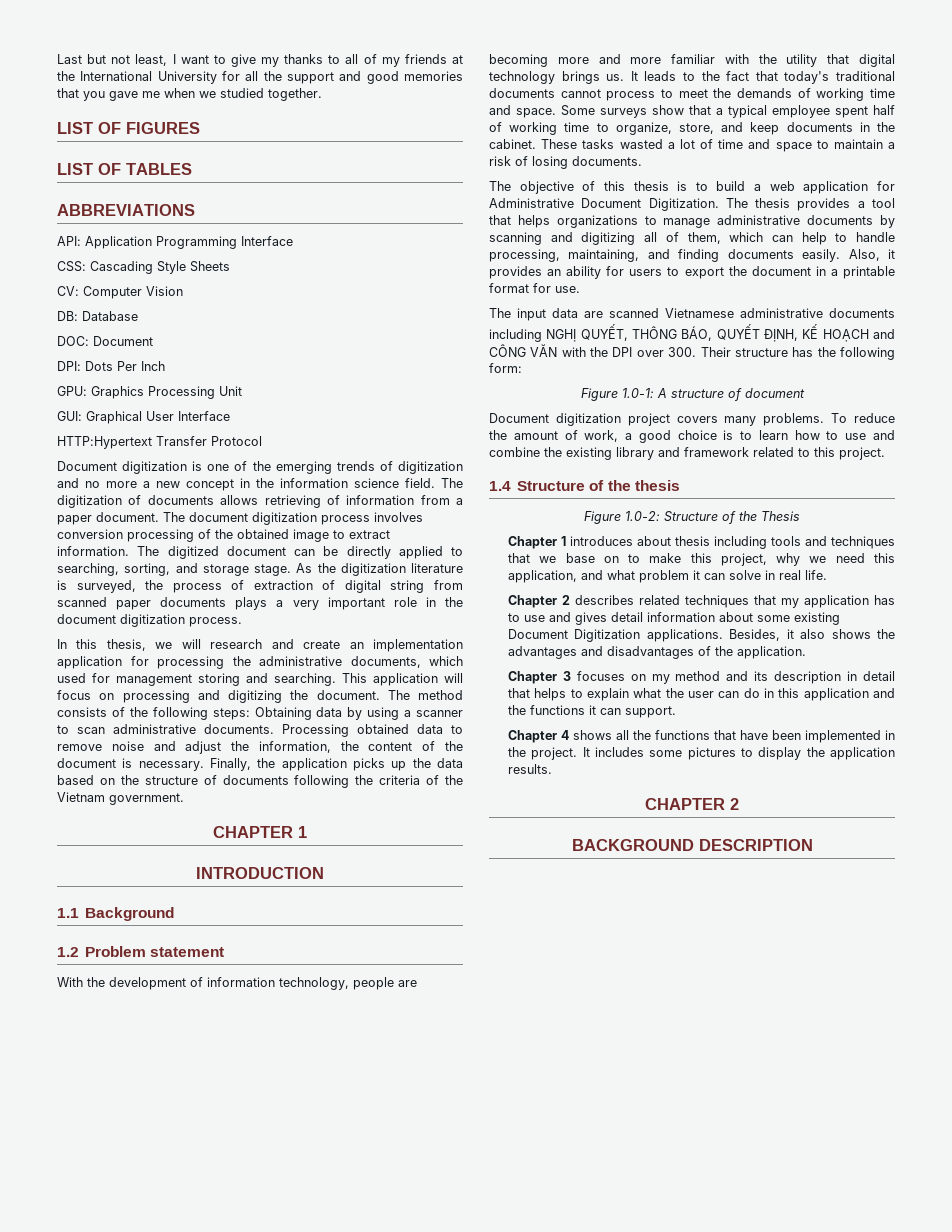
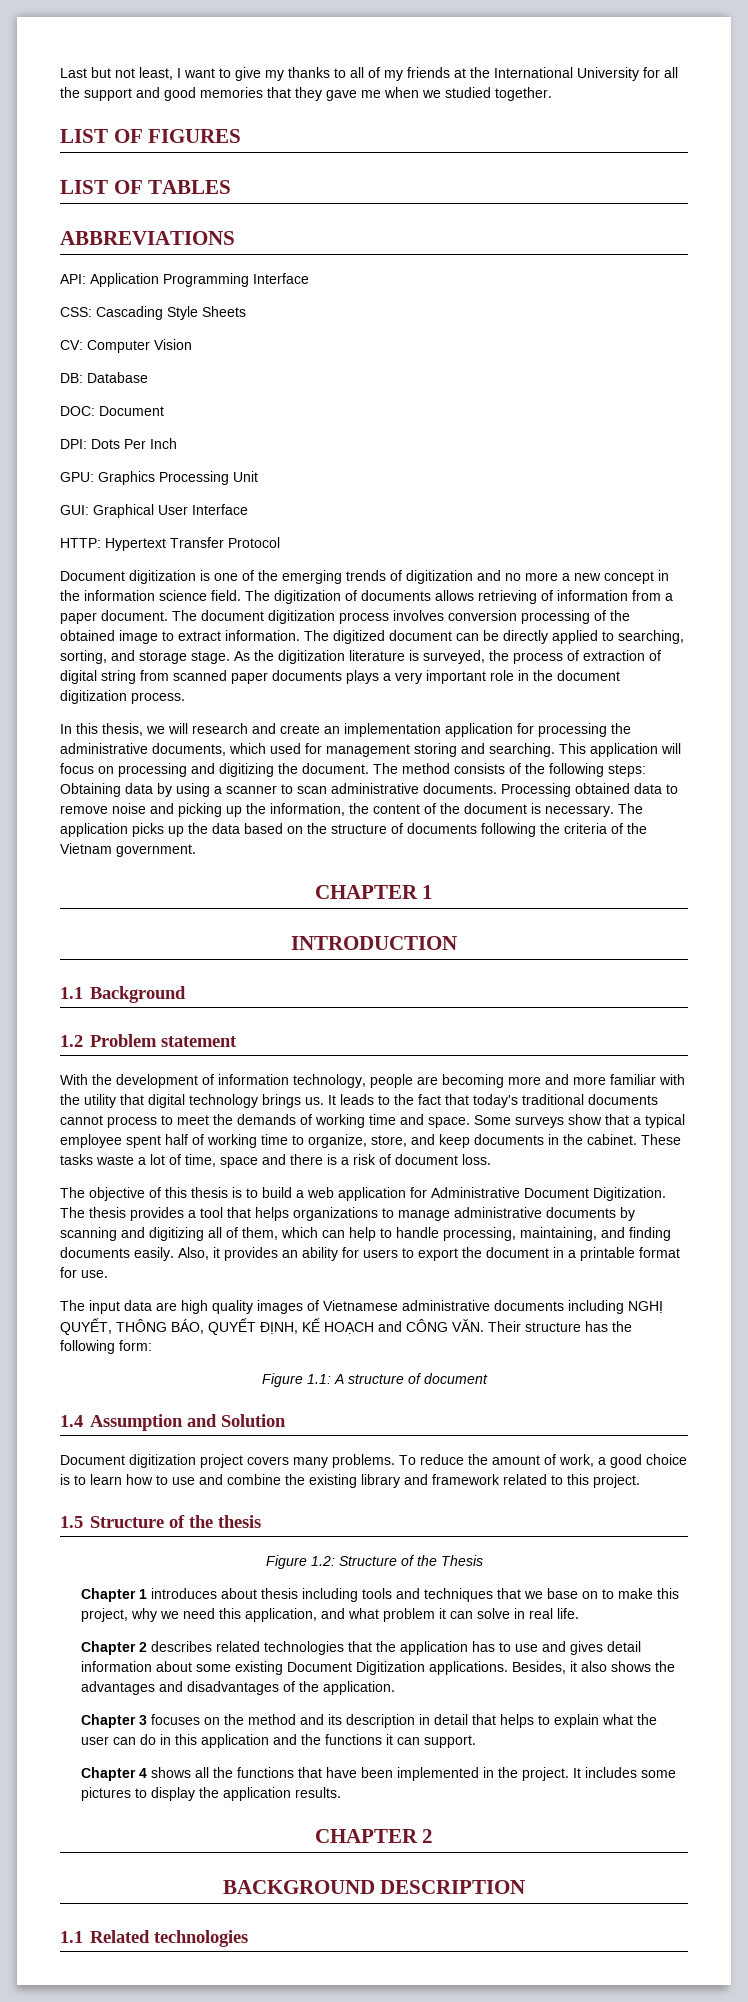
- Last but not least, I want to give my thanks to all of my friends at the International University for all the support and good memories that you gave me when we studied together.
+ Last but not least, I want to give my thanks to all of my friends at the International University for all the support and good memories that they gave me when we studied together.
- HTTP:Hypertext Transfer Protocol
+ HTTP: Hypertext Transfer Protocol
- Processing obtained data to remove noise and adjust the information, the content of the document is necessary.
+ Processing obtained data to remove noise and picking up the information, the content of the document is necessary.
- Finally, the application picks up the data based on the structure of documents following the criteria of the Vietnam government.
+ The application picks up the data based on the structure of documents following the criteria of the Vietnam government.
- These tasks wasted a lot of time and space to maintain a risk of losing documents.
+ These tasks waste a lot of time, space and there is a risk of document loss.
- The input data are scanned Vietnamese administrative documents including NGHỊ QUYẾT, THÔNG BÁO, QUYẾT ĐỊNH, KẾ HOẠCH and CÔNG VĂN with the DPI over 300. Their structure has the following form:
+ The input data are high quality images of Vietnamese administrative documents including NGHỊ QUYẾT, THÔNG BÁO, QUYẾT ĐỊNH, KẾ HOẠCH and CÔNG VĂN. Their structure has the following form:
- Figure 1.0-1: A structure of document
+ Figure 1.1: A structure of document
+ 1.4 Assumption and Solution
- 1.4 Structure of the thesis
+ 1.5 Structure of the thesis
- Figure 1.0-2: Structure of the Thesis
+ Figure 1.2: Structure of the Thesis
- Chapter 2 describes related techniques that my application has to use and gives detail information about some existing Document Digitization applications.
+ Chapter 2 describes related technologies that the application has to use and gives detail information about some existing Document Digitization applications.
- Chapter 3 focuses on my method and its description in detail that helps to explain what the user can do in this application and the functions it can support.
+ Chapter 3 focuses on the method and its description in detail that helps to explain what the user can do in this application and the functions it can support.
+ 1.1 Related technologies

